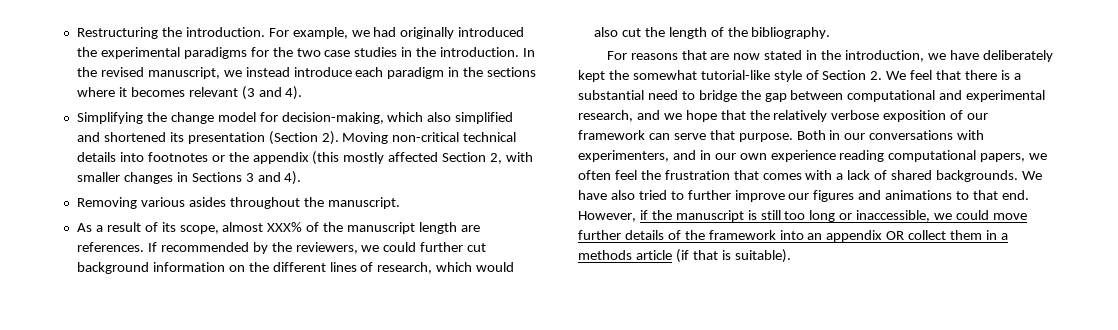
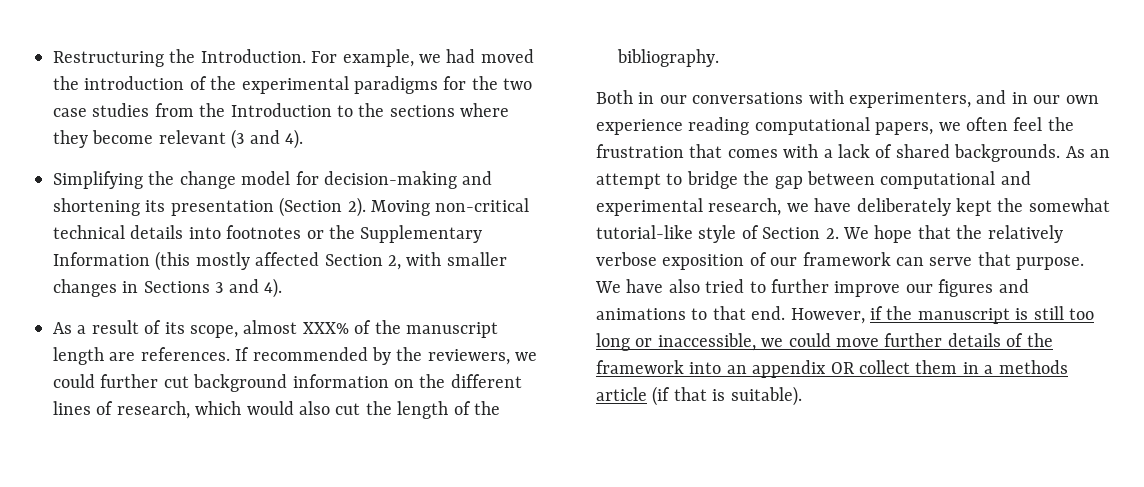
- Restructuring the introduction.
+ Restructuring the Introduction.
- For example, we had originally introduced the experimental paradigms for the two case studies in the introduction. In the revised manuscript, we instead introduce each paradigm in the sections where it becomes relevant (3 and 4).
+ For example, we had moved the introduction of the experimental paradigms for the two case studies from the Introduction to the sections where they become relevant (3 and 4).
- Simplifying the change model for decision-making, which also simplified and shortened its presentation (Section 2).
+ Simplifying the change model for decision-making and shortening its presentation (Section 2).
- Moving non-critical technical details into footnotes or the appendix (this mostly affected Section 2, with smaller changes in Sections 3 and 4).
+ Moving non-critical technical details into footnotes or the Supplementary Information (this mostly affected Section 2, with smaller changes in Sections 3 and 4).
- Removing various asides throughout the manuscript.
- For reasons that are now stated in the introduction, we have deliberately kept the somewhat tutorial-like style of Section 2. We feel that there is a substantial need to bridge the gap between computational and experimental research, and we hope that the relatively verbose exposition of our framework can serve that purpose.
+ As an attempt to bridge the gap between computational and experimental research, we have deliberately kept the somewhat tutorial-like style of Section 2. We hope that the relatively verbose exposition of our framework can serve that purpose.

